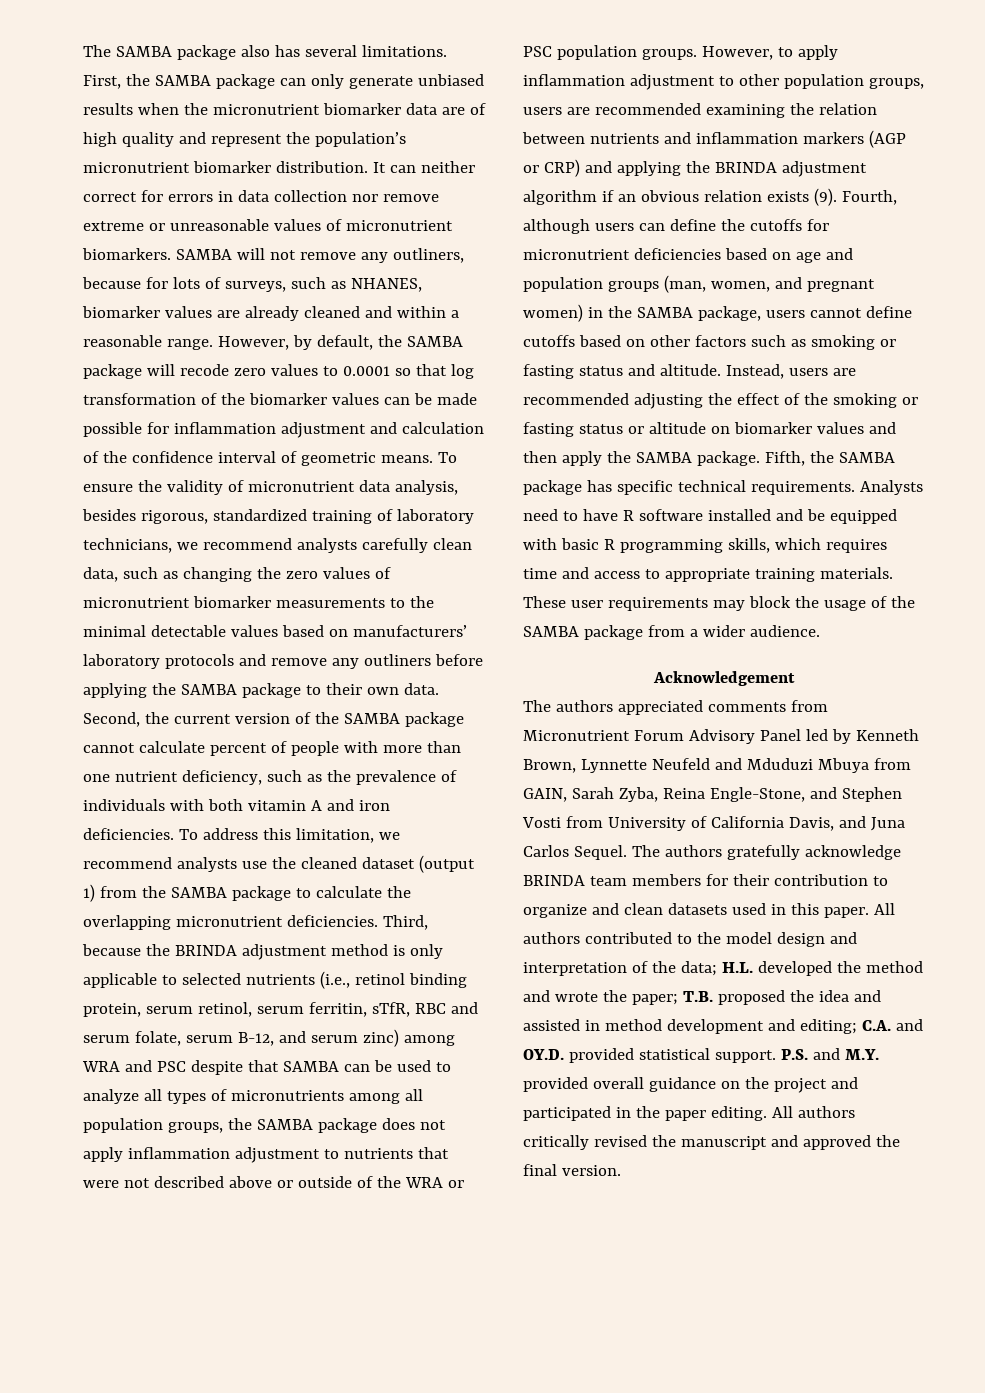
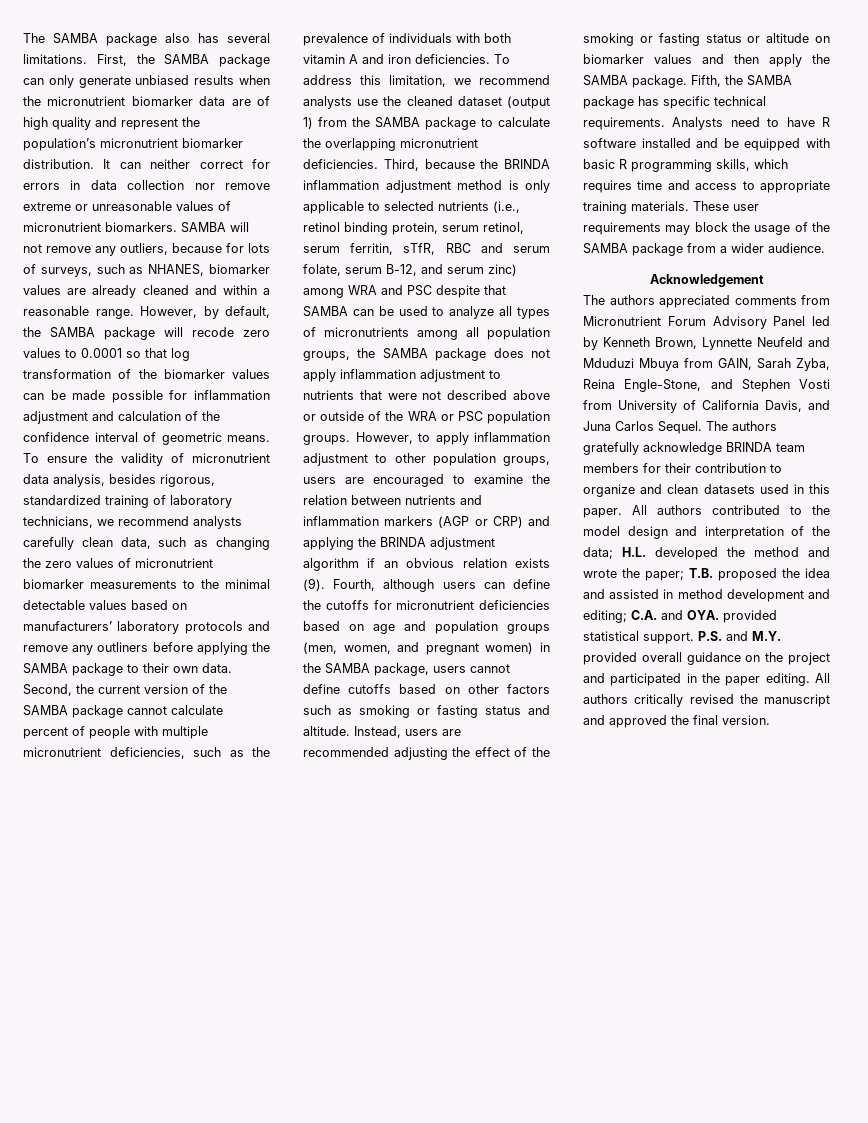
- SAMBA will not remove any outliners, because for lots of surveys, such as NHANES, biomarker values are already cleaned and within a reasonable range.
+ SAMBA will not remove any outliers, because for lots of surveys, such as NHANES, biomarker values are already cleaned and within a reasonable range.
- Second, the current version of the SAMBA package cannot calculate percent of people with more than one nutrient deficiency, such as the prevalence of individuals with both vitamin A and iron deficiencies.
+ Second, the current version of the SAMBA package cannot calculate percent of people with multiple micronutrient deficiencies, such as the prevalence of individuals with both vitamin A and iron deficiencies.
- Third, because the BRINDA adjustment method is only applicable to selected nutrients (i.e., retinol binding protein, serum retinol, serum ferritin, sTfR, RBC and serum folate, serum B-12, and serum zinc) among WRA and PSC despite that SAMBA can be used to analyze all types of micronutrients among all population groups, the SAMBA package does not apply inflammation adjustment to nutrients that were not described above or outside of the WRA or PSC population groups.
+ Third, because the BRINDA inflammation adjustment method is only applicable to selected nutrients (i.e., retinol binding protein, serum retinol, serum ferritin, sTfR, RBC and serum folate, serum B-12, and serum zinc) among WRA and PSC despite that SAMBA can be used to analyze all types of micronutrients among all population groups, the SAMBA package does not apply inflammation adjustment to nutrients that were not described above or outside of the WRA or PSC population groups.
- However, to apply inflammation adjustment to other population groups, users are recommended examining the relation between nutrients and inflammation markers (AGP or CRP) and applying the BRINDA adjustment algorithm if an obvious relation exists (9).
+ However, to apply inflammation adjustment to other population groups, users are encouraged to examine the relation between nutrients and inflammation markers (AGP or CRP) and applying the BRINDA adjustment algorithm if an obvious relation exists (9).
- Fourth, although users can define the cutoffs for micronutrient deficiencies based on age and population groups (man, women, and pregnant women) in the SAMBA package, users cannot define cutoffs based on other factors such as smoking or fasting status and altitude.
+ Fourth, although users can define the cutoffs for micronutrient deficiencies based on age and population groups (men, women, and pregnant women) in the SAMBA package, users cannot define cutoffs based on other factors such as smoking or fasting status and altitude.
- All authors contributed to the model design and interpretation of the data; H.L. developed the method and wrote the paper; T.B. proposed the idea and assisted in method development and editing; C.A. and OY.D. provided statistical support.
+ All authors contributed to the model design and interpretation of the data; H.L. developed the method and wrote the paper; T.B. proposed the idea and assisted in method development and editing; C.A. and OYA. provided statistical support.

